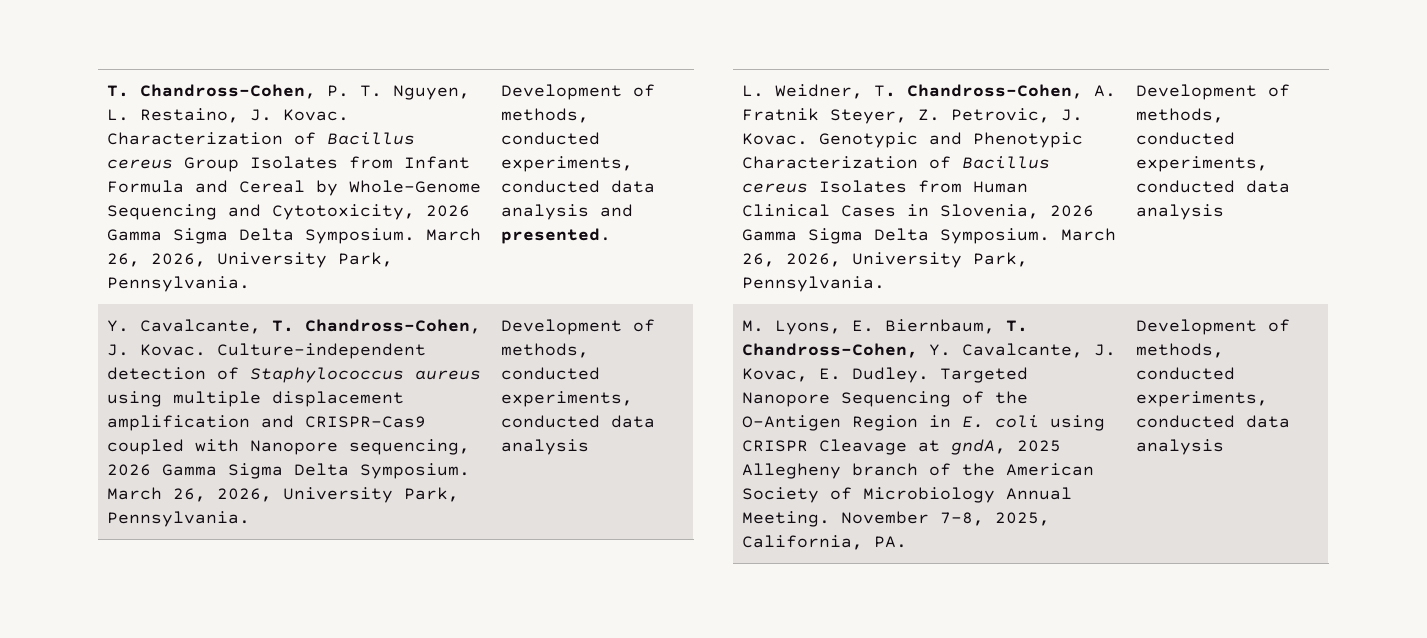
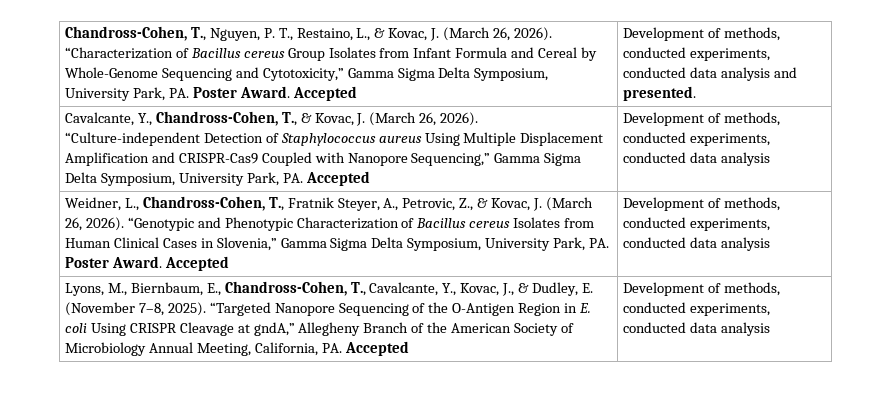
- T. Chandross-Cohen, P. T. Nguyen, L. Restaino, J. Kovac. Characterization of Bacillus cereus Group Isolates from Infant Formula and Cereal by Whole-Genome Sequencing and Cytotoxicity, 2026 Gamma Sigma Delta Symposium. March 26, 2026, University Park, Pennsylvania.
+ Chandross-Cohen, T., Nguyen, P. T., Restaino, L., & Kovac, J. (March 26, 2026). “Characterization of Bacillus cereus Group Isolates from Infant Formula and Cereal by Whole-Genome Sequencing and Cytotoxicity,” Gamma Sigma Delta Symposium, University Park, PA. Poster Award. Accepted
- Y. Cavalcante, T. Chandross-Cohen, J. Kovac. Culture-independent detection of Staphylococcus aureus using multiple displacement amplification and CRISPR-Cas9 coupled with Nanopore sequencing, 2026 Gamma Sigma Delta Symposium. March 26, 2026, University Park, Pennsylvania. | Development of methods, conducted experiments, conducted data analysis
- L. Weidner, T. Chandross-Cohen, A. Fratnik Steyer, Z. Petrovic, J. Kovac. Genotypic and Phenotypic Characterization of Bacillus cereus Isolates from Human Clinical Cases in Slovenia, 2026 Gamma Sigma Delta Symposium. March 26, 2026, University Park, Pennsylvania. | Development of methods, conducted experiments, conducted data analysis
- M. Lyons, E. Biernbaum, T. Chandross-Cohen, Y. Cavalcante, J. Kovac, E. Dudley. Targeted Nanopore Sequencing of the O-Antigen Region in E. coli using CRISPR Cleavage at gndA, 2025 Allegheny branch of the American Society of Microbiology Annual Meeting. November 7-8, 2025, California, PA.
+ Cavalcante, Y., Chandross-Cohen, T., & Kovac, J. (March 26, 2026). “Culture-independent Detection of Staphylococcus aureus Using Multiple Displacement Amplification and CRISPR-Cas9 Coupled with Nanopore Sequencing,” Gamma Sigma Delta Symposium, University Park, PA. Accepted | Development of methods, conducted experiments, conducted data analysis
+ Weidner, L., Chandross-Cohen, T., Fratnik Steyer, A., Petrovic, Z., & Kovac, J. (March 26, 2026). “Genotypic and Phenotypic Characterization of Bacillus cereus Isolates from Human Clinical Cases in Slovenia,” Gamma Sigma Delta Symposium, University Park, PA. Poster Award. Accepted | Development of methods, conducted experiments, conducted data analysis
+ Lyons, M., Biernbaum, E., Chandross-Cohen, T., Cavalcante, Y., Kovac, J., & Dudley, E. (November 7–8, 2025). “Targeted Nanopore Sequencing of the O-Antigen Region in E. coli Using CRISPR Cleavage at gndA,” Allegheny Branch of the American Society of Microbiology Annual Meeting, California, PA. Accepted

